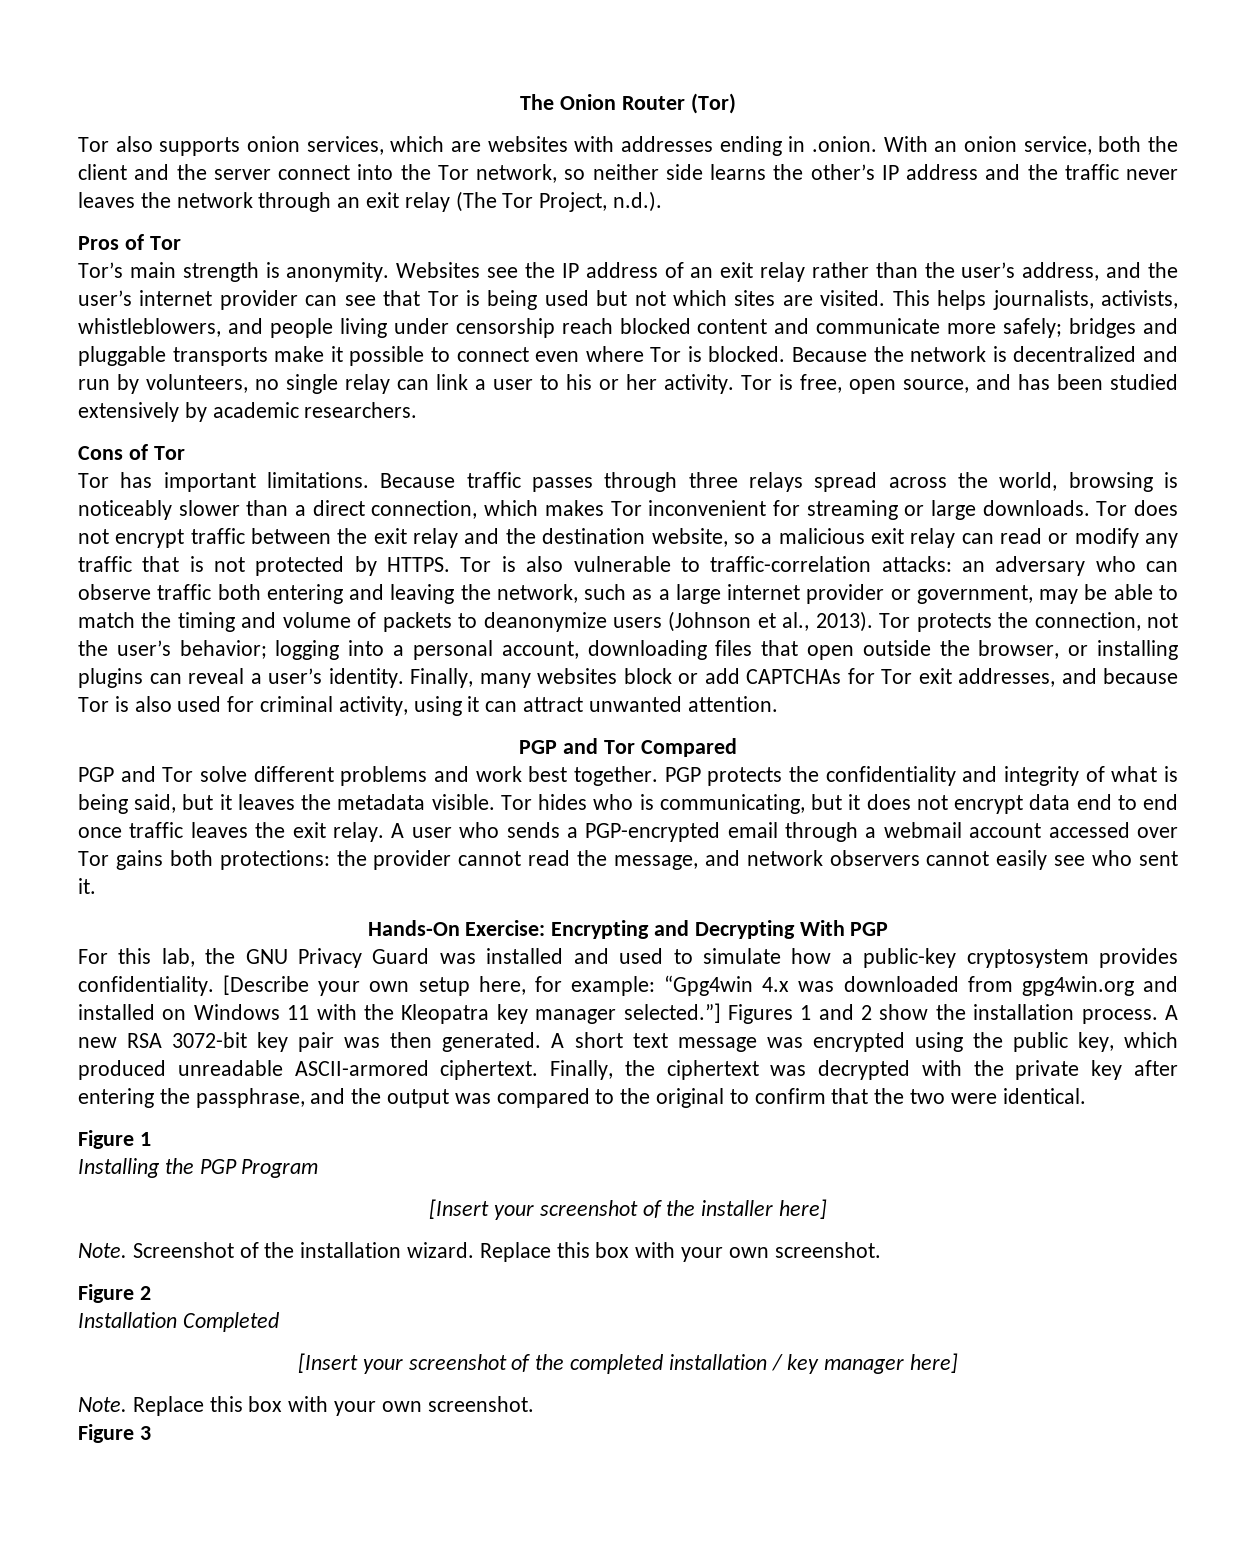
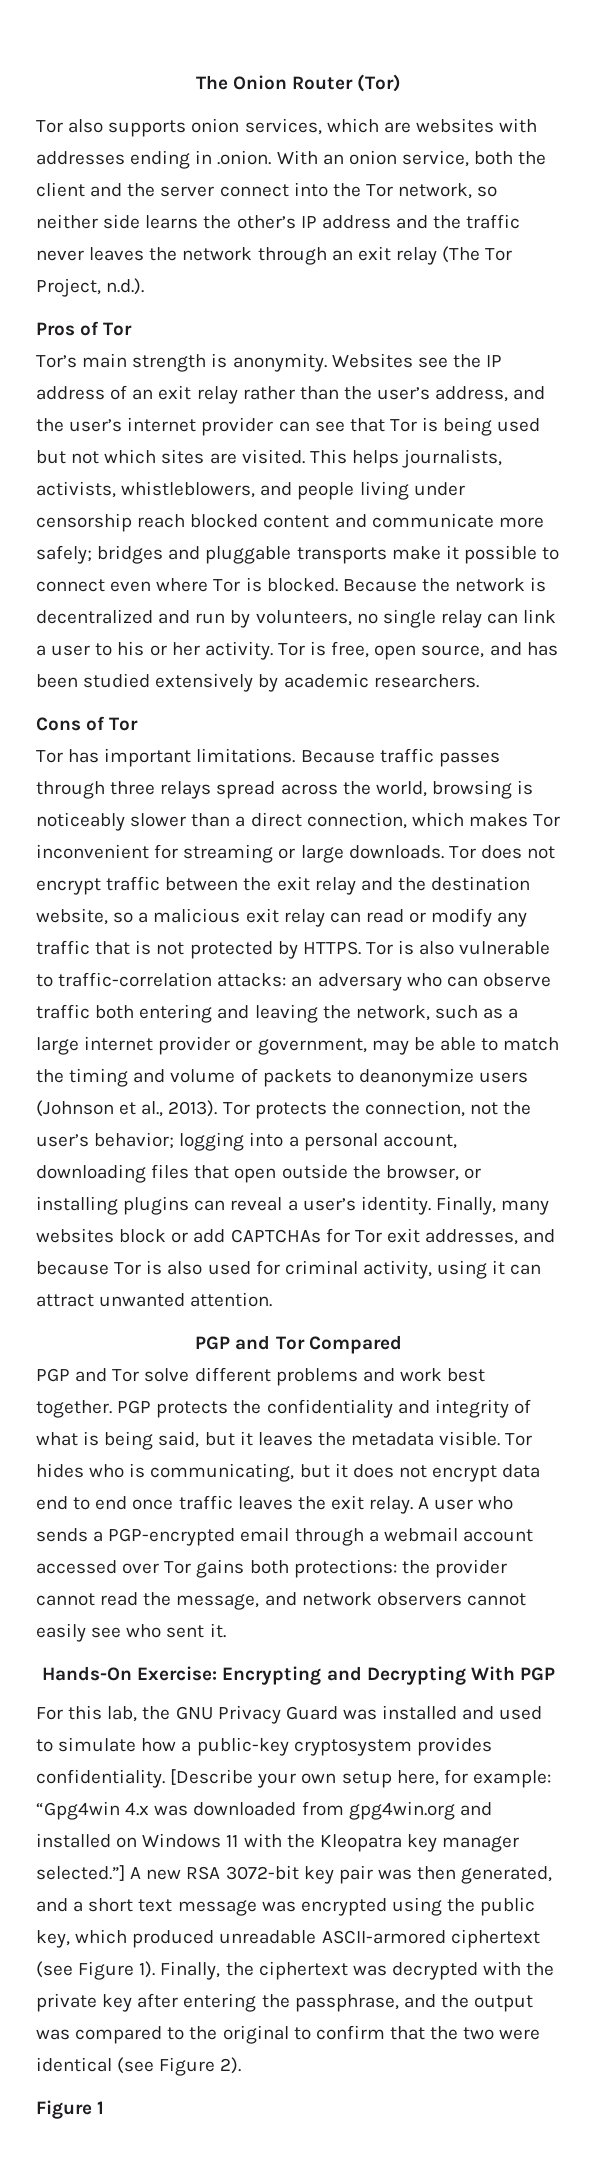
- Figures 1 and 2 show the installation process.
- A new RSA 3072-bit key pair was then generated. A short text message was encrypted using the public key, which produced unreadable ASCII-armored ciphertext.
+ A new RSA 3072-bit key pair was then generated, and a short text message was encrypted using the public key, which produced unreadable ASCII-armored ciphertext (see Figure 1).
- Finally, the ciphertext was decrypted with the private key after entering the passphrase, and the output was compared to the original to confirm that the two were identical.
+ Finally, the ciphertext was decrypted with the private key after entering the passphrase, and the output was compared to the original to confirm that the two were identical (see Figure 2).
  Figure 1
- Installing the PGP Program
- [Insert your screenshot of the installer here]
- Note. Screenshot of the installation wizard. Replace this box with your own screenshot.
- Figure 2
- Installation Completed
- [Insert your screenshot of the completed installation / key manager here]
- Note. Replace this box with your own screenshot.
- Figure 3

